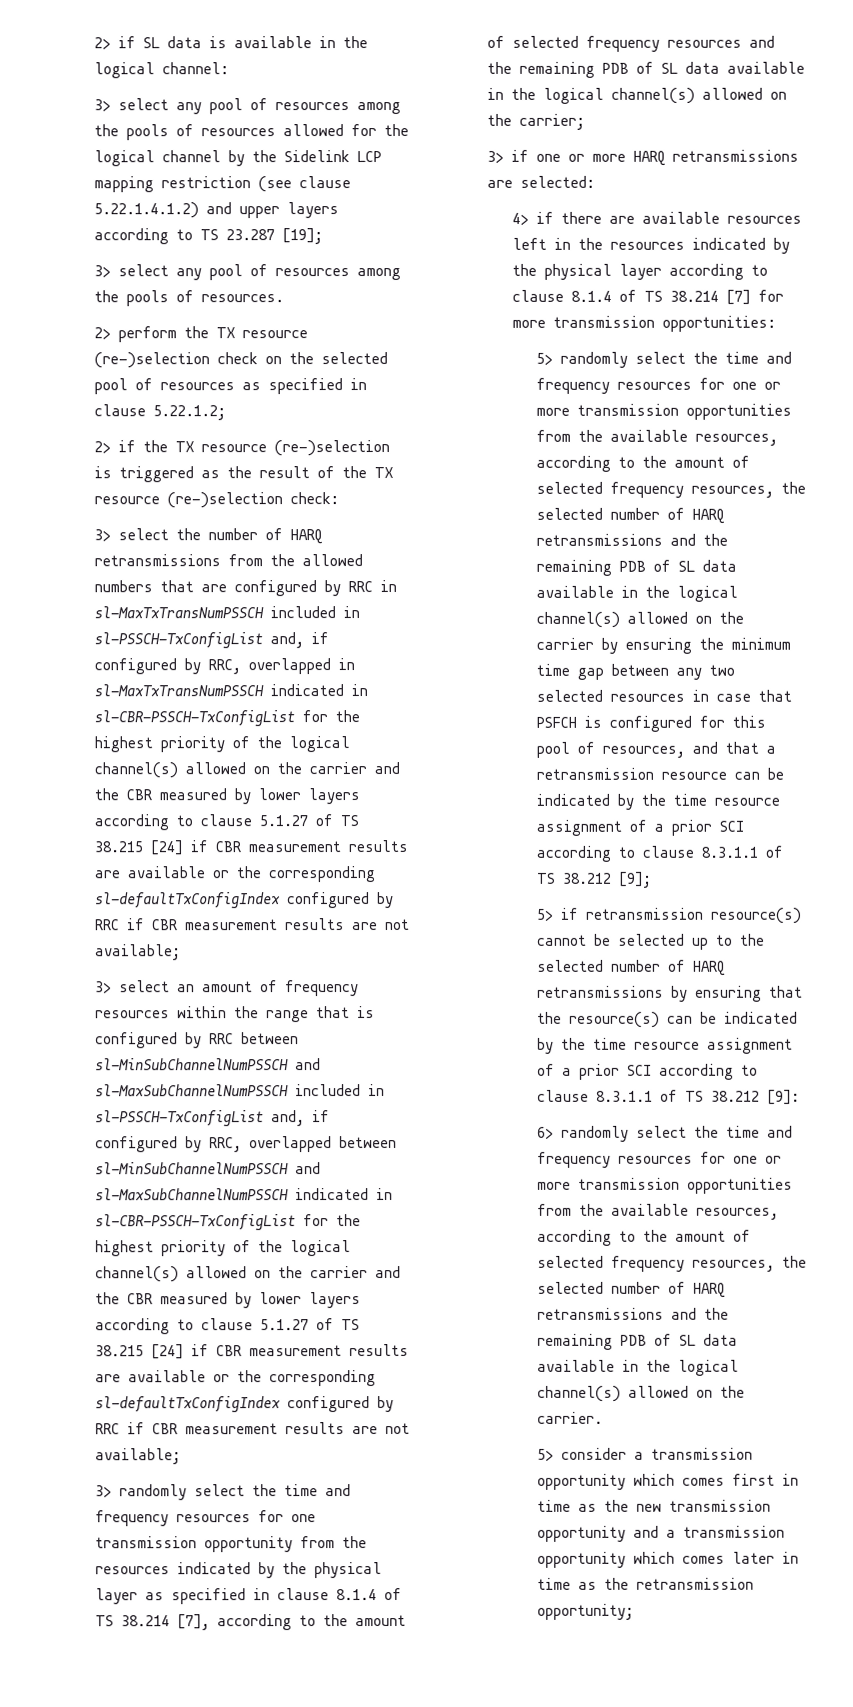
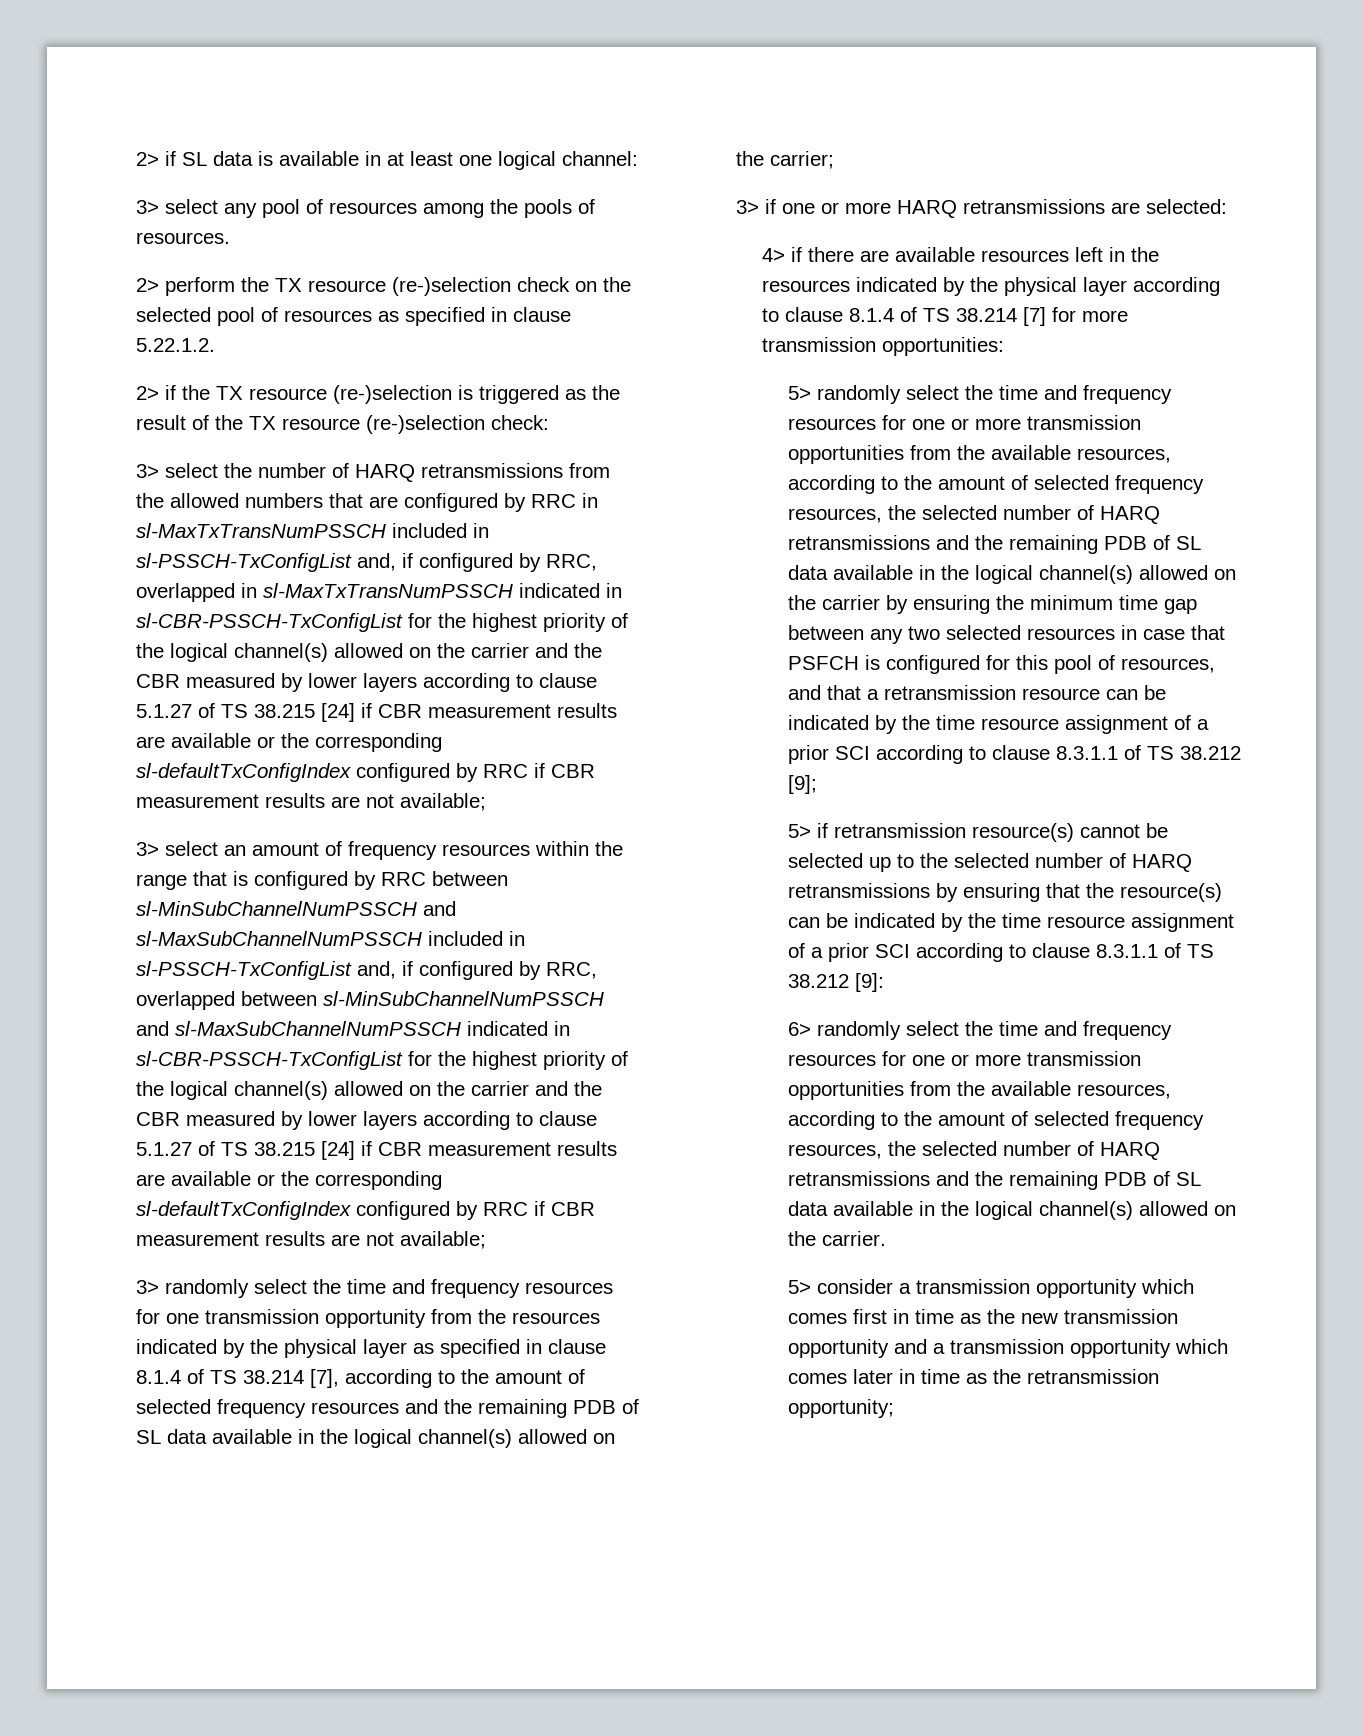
- 2> if SL data is available in the logical channel:
+ 2> if SL data is available in at least one logical channel:
- 3> select any pool of resources among the pools of resources allowed for the logical channel by the Sidelink LCP mapping restriction (see clause 5.22.1.4.1.2) and upper layers according to TS 23.287 [19];
- 2> perform the TX resource (re-)selection check on the selected pool of resources as specified in clause 5.22.1.2;
+ 2> perform the TX resource (re-)selection check on the selected pool of resources as specified in clause 5.22.1.2.

